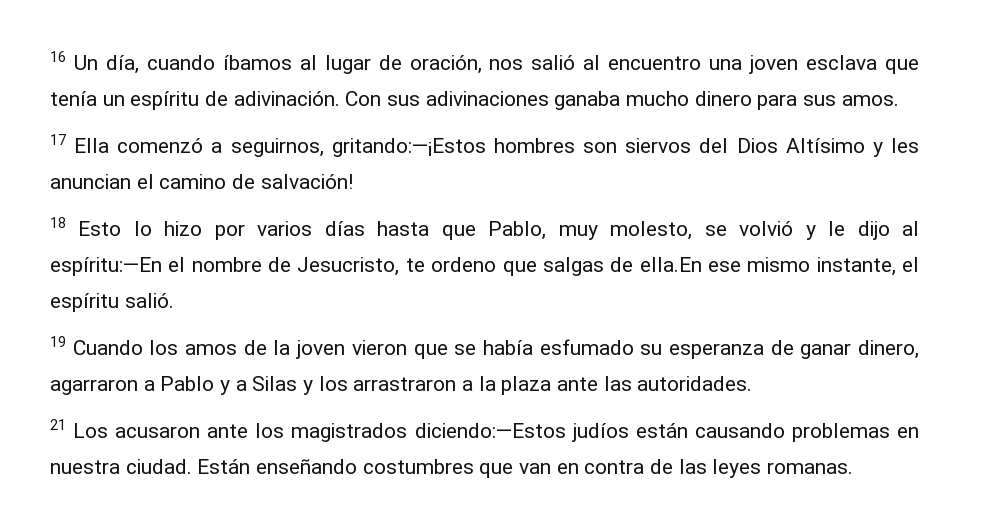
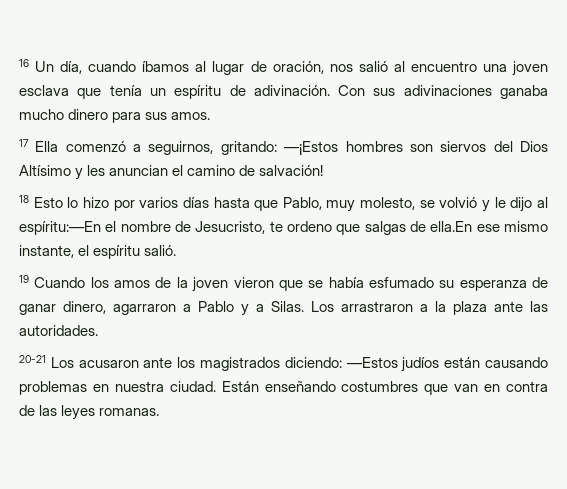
- 17 Ella comenzó a seguirnos, gritando:—¡Estos hombres son siervos del Dios Altísimo y les anuncian el camino de salvación!
+ 17 Ella comenzó a seguirnos, gritando: —¡Estos hombres son siervos del Dios Altísimo y les anuncian el camino de salvación!
- 19 Cuando los amos de la joven vieron que se había esfumado su esperanza de ganar dinero, agarraron a Pablo y a Silas y los arrastraron a la plaza ante las autoridades.
+ 19 Cuando los amos de la joven vieron que se había esfumado su esperanza de ganar dinero, agarraron a Pablo y a Silas. Los arrastraron a la plaza ante las autoridades.
- 21 Los acusaron ante los magistrados diciendo:—Estos judíos están causando problemas en nuestra ciudad.
+ 20-21 Los acusaron ante los magistrados diciendo: —Estos judíos están causando problemas en nuestra ciudad.

